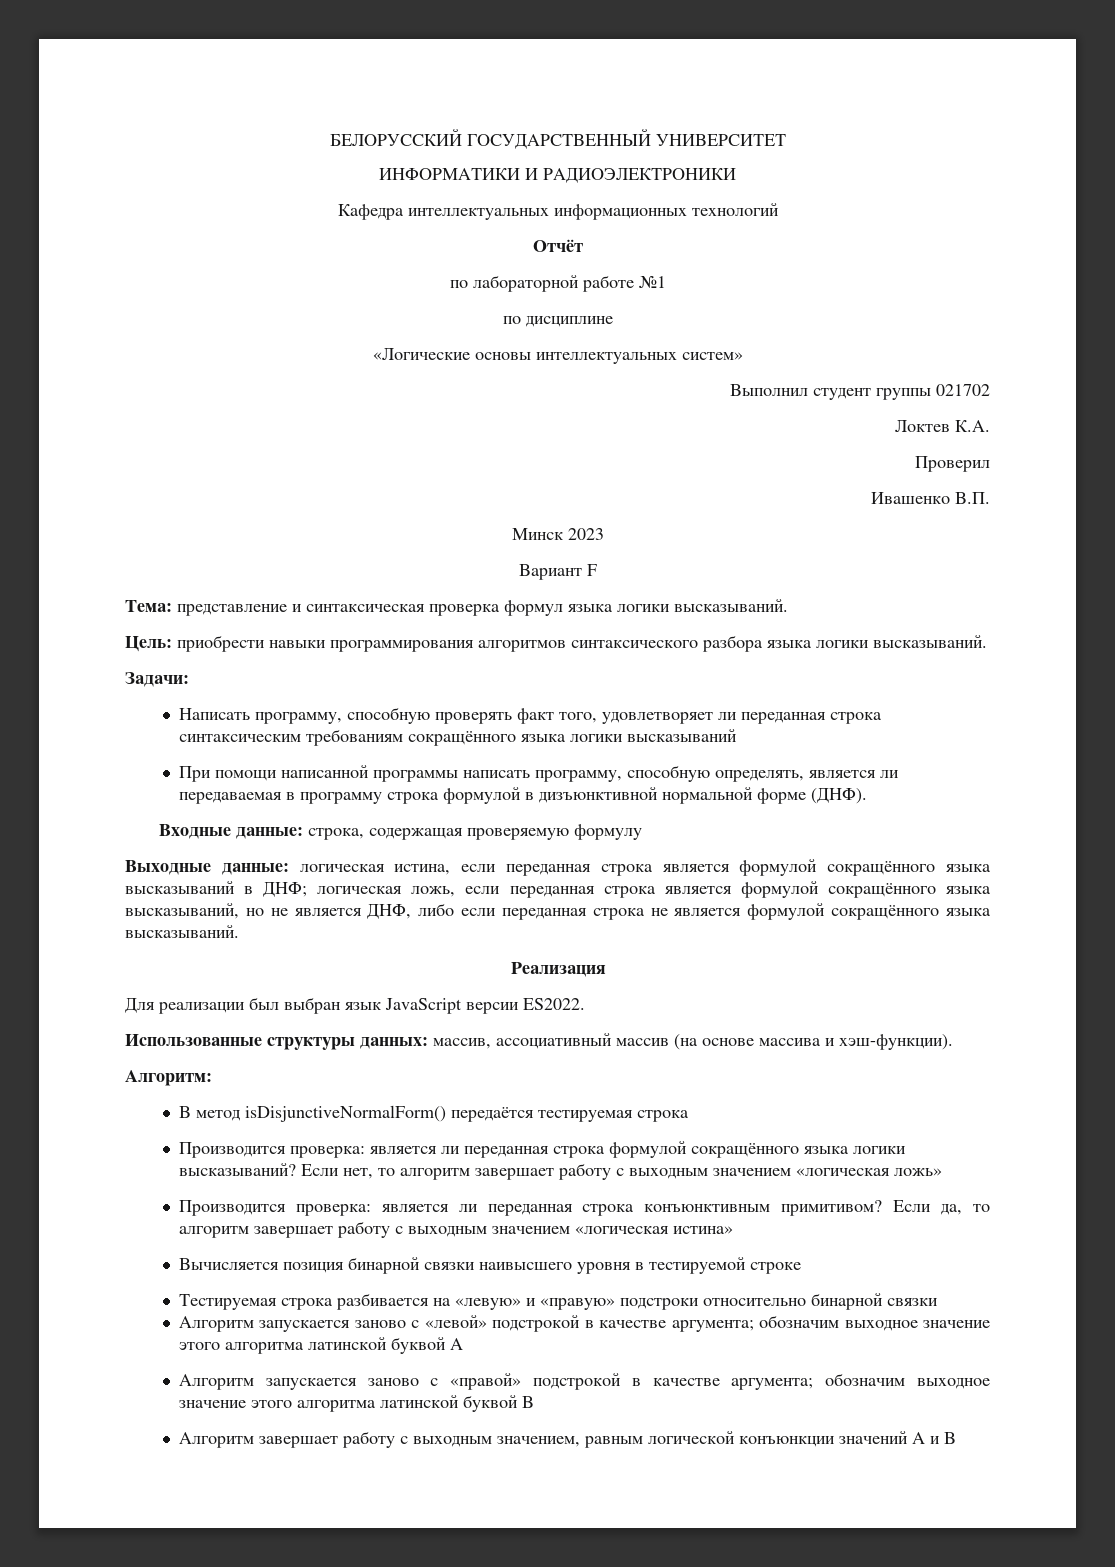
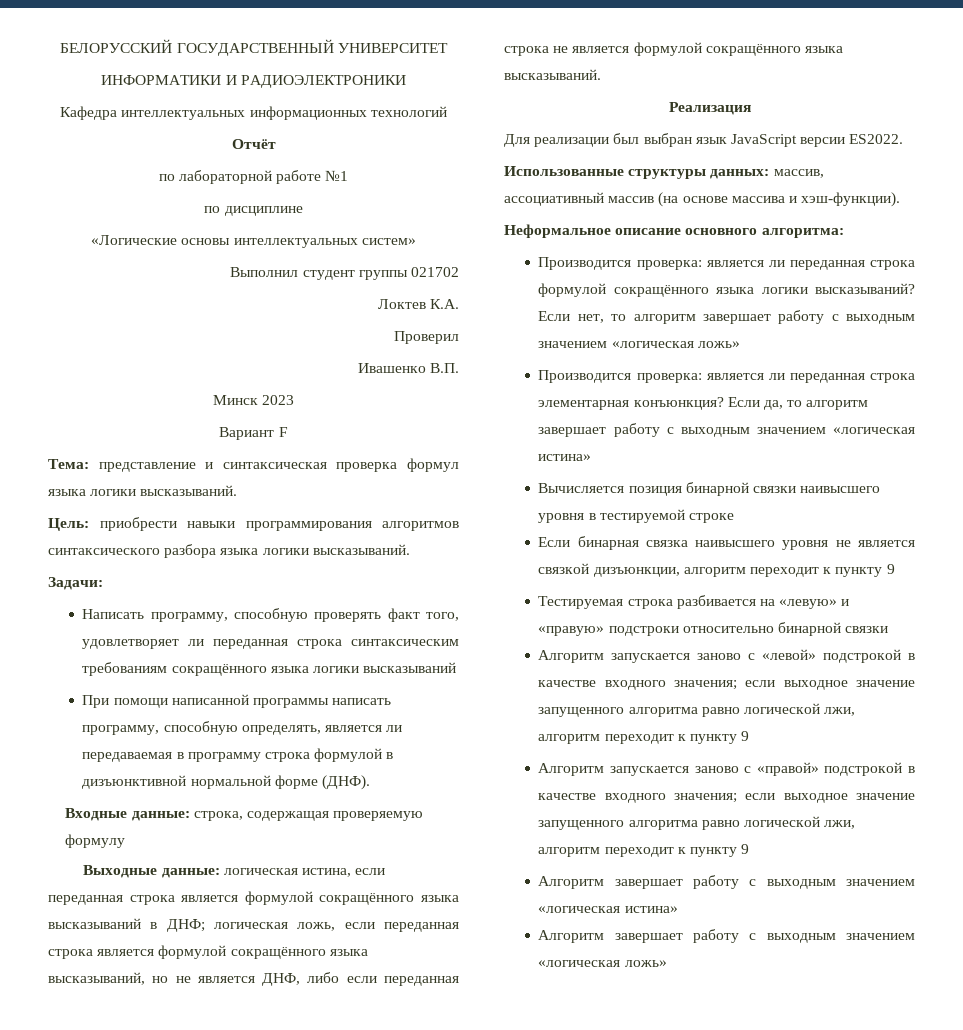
- Алгоритм:
- В метод isDisjunctiveNormalForm() передаётся тестируемая строка
+ Неформальное описание основного алгоритма:
- Производится проверка: является ли переданная строка конъюнктивным примитивом?
+ Производится проверка: является ли переданная строка элементарная конъюнкция?
+ Если бинарная связка наивысшего уровня не является связкой дизъюнкции, алгоритм переходит к пункту 9
- Алгоритм запускается заново с «левой» подстрокой в качестве аргумента; обозначим выходное значение этого алгоритма латинской буквой A
+ Алгоритм запускается заново с «левой» подстрокой в качестве входного значения; если выходное значение запущенного алгоритма равно логической лжи, алгоритм переходит к пункту 9
- Алгоритм запускается заново с «правой» подстрокой в качестве аргумента; обозначим выходное значение этого алгоритма латинской буквой B
- Алгоритм завершает работу с выходным значением, равным логической конъюнкции значений A и B
+ Алгоритм запускается заново с «правой» подстрокой в качестве входного значения; если выходное значение запущенного алгоритма равно логической лжи, алгоритм переходит к пункту 9
+ Алгоритм завершает работу с выходным значением «логическая истина»
+ Алгоритм завершает работу с выходным значением «логическая ложь»

